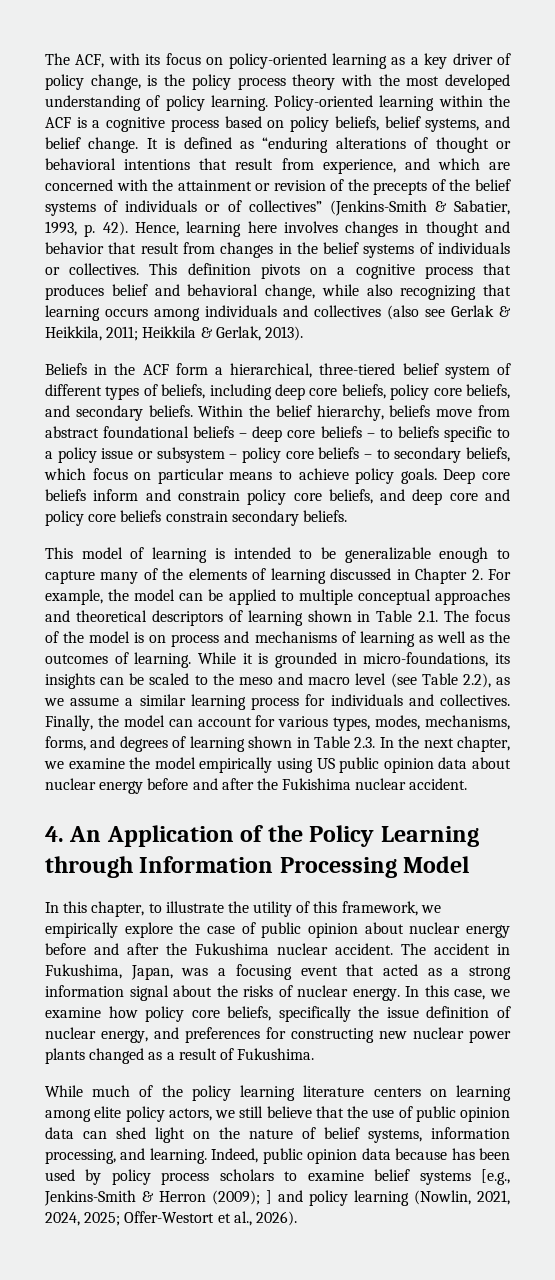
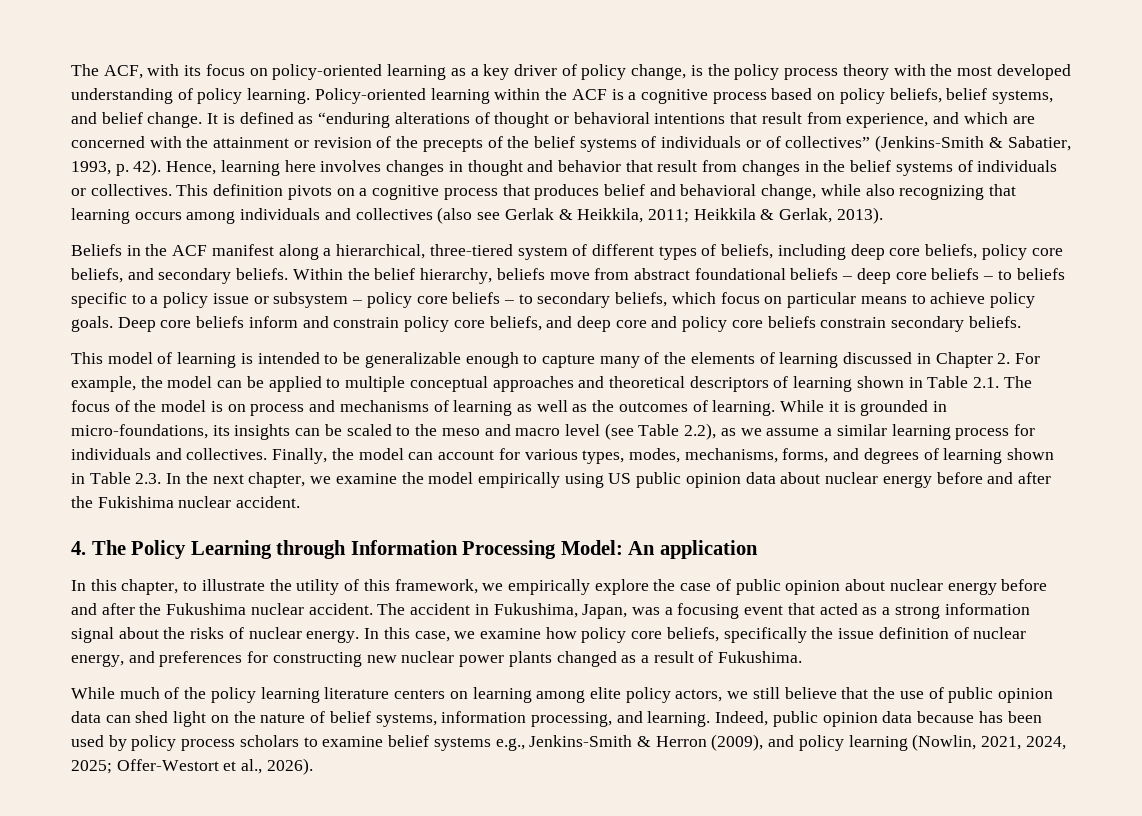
- Beliefs in the ACF form a hierarchical, three-tiered belief system of different types of beliefs, including deep core beliefs, policy core beliefs, and secondary beliefs.
+ Beliefs in the ACF manifest along a hierarchical, three-tiered system of different types of beliefs, including deep core beliefs, policy core beliefs, and secondary beliefs.
- 4. An Application of the Policy Learning through Information Processing Model
+ 4. The Policy Learning through Information Processing Model: An application
- Indeed, public opinion data because has been used by policy process scholars to examine belief systems [e.g., Jenkins-Smith & Herron (2009); ] and policy learning (Nowlin, 2021, 2024, 2025; Offer-Westort et al., 2026).
+ Indeed, public opinion data because has been used by policy process scholars to examine belief systems e.g., Jenkins-Smith & Herron (2009), and policy learning (Nowlin, 2021, 2024, 2025; Offer-Westort et al., 2026).

